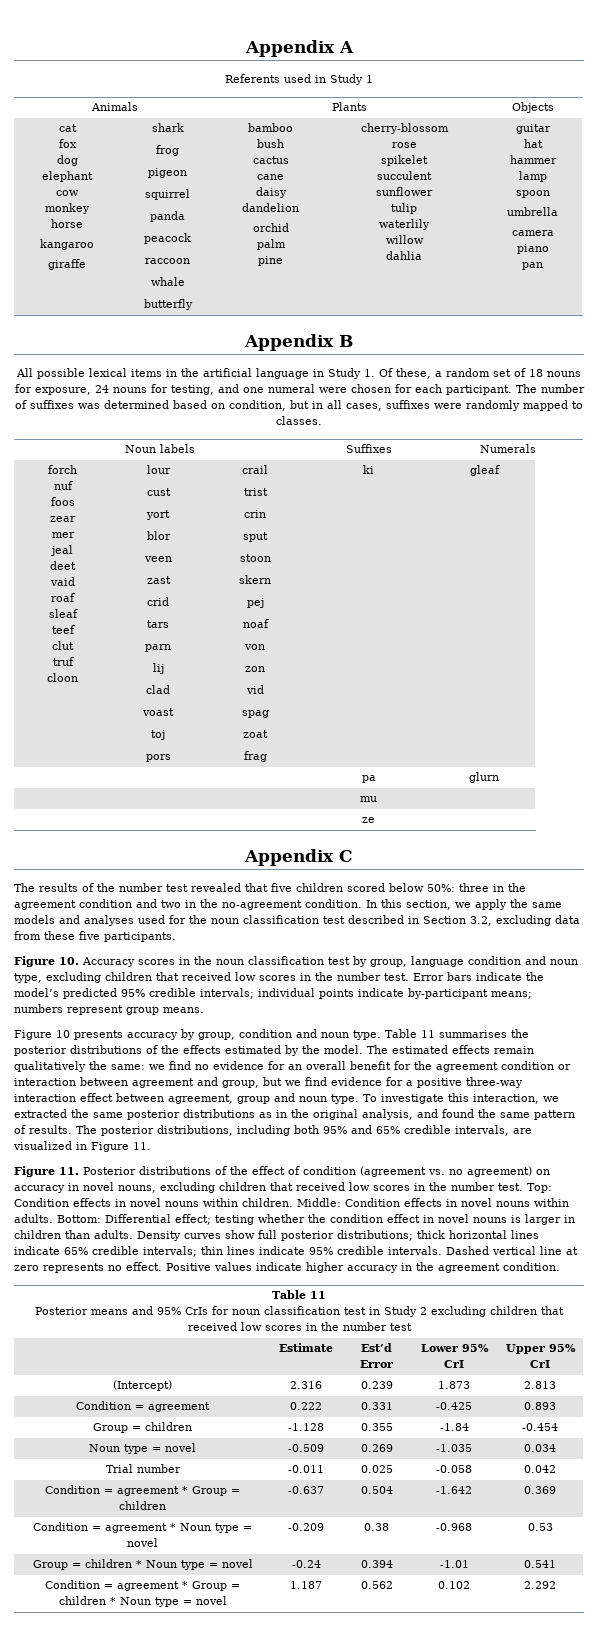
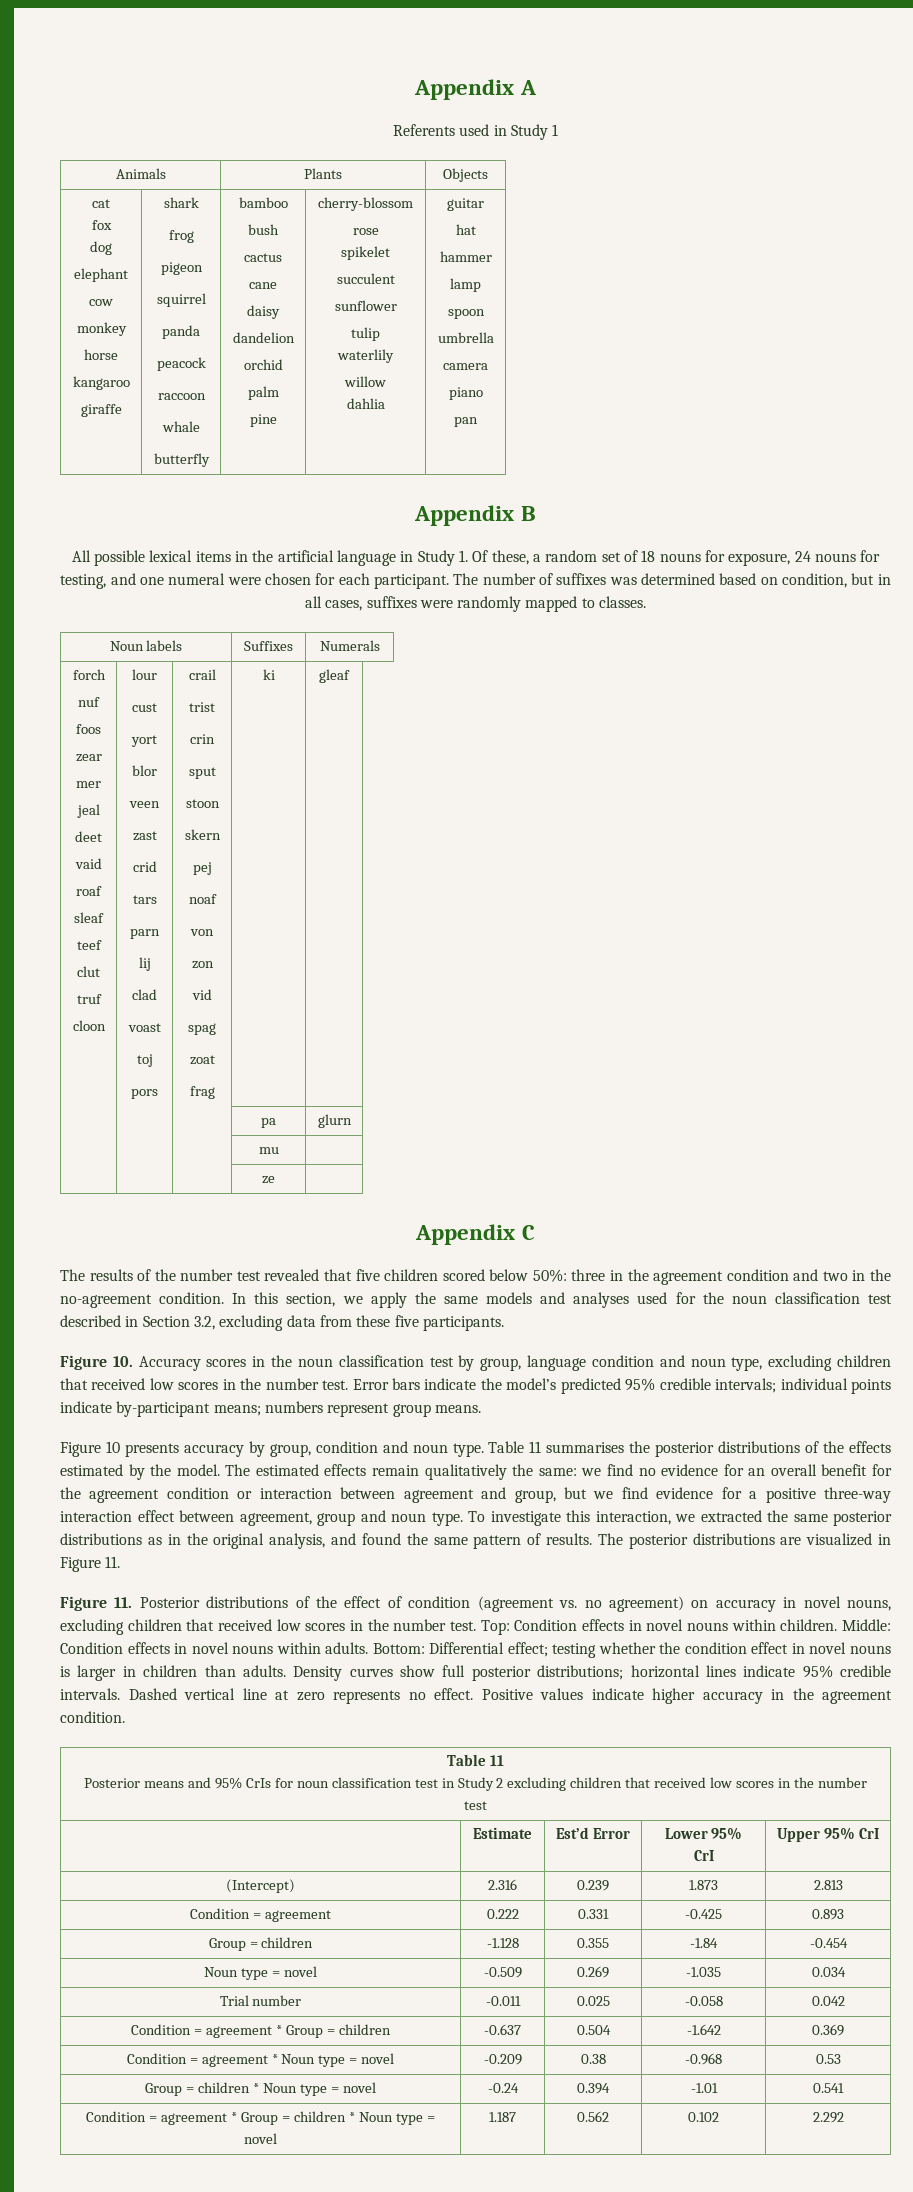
- The posterior distributions, including both 95% and 65% credible intervals, are visualized in Figure 11.
+ The posterior distributions are visualized in Figure 11.
- Density curves show full posterior distributions; thick horizontal lines indicate 65% credible intervals; thin lines indicate 95% credible intervals.
+ Density curves show full posterior distributions; horizontal lines indicate 95% credible intervals.

